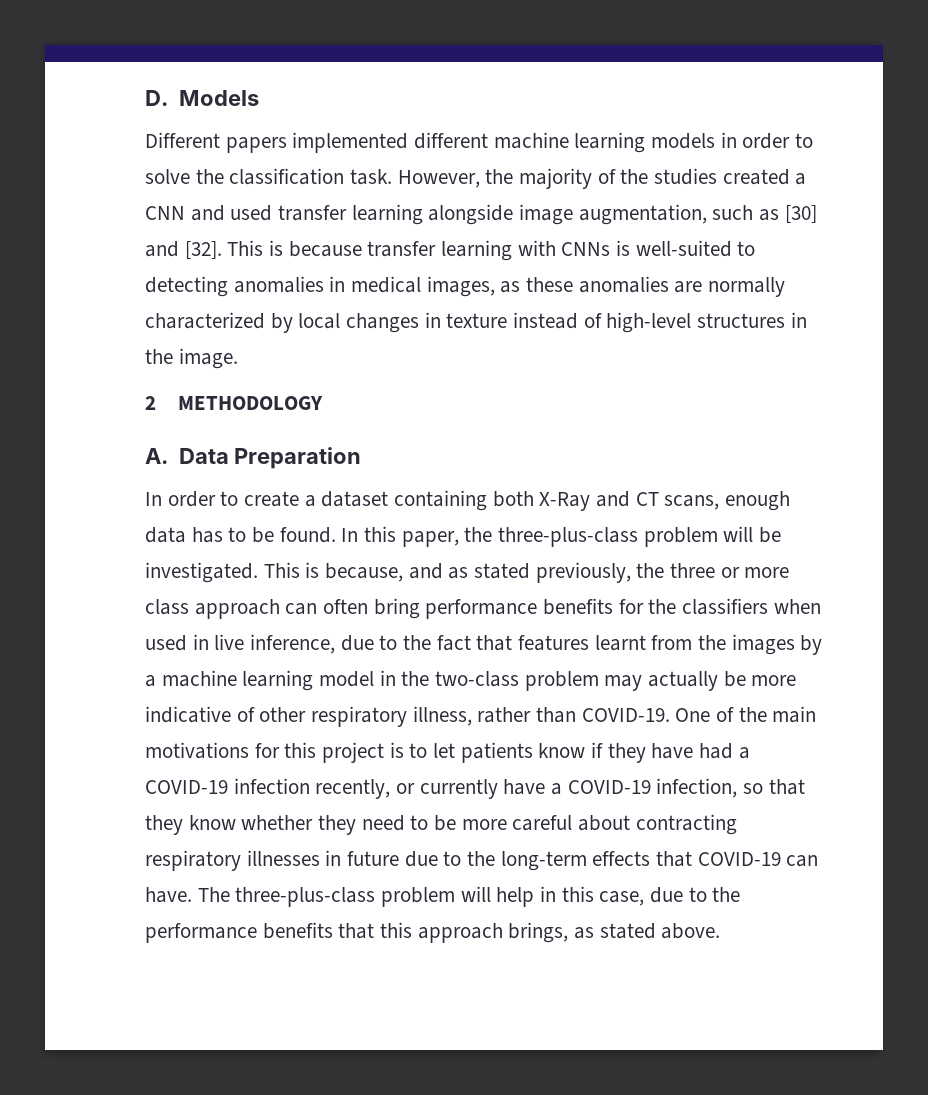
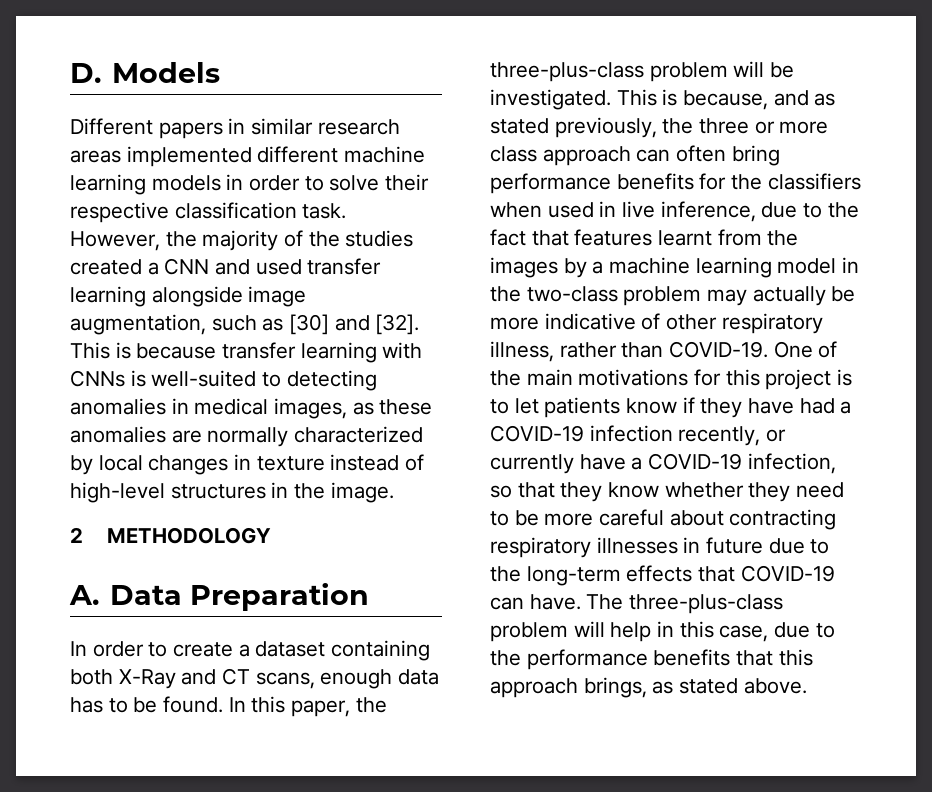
- Different papers implemented different machine learning models in order to solve the classification task.
+ Different papers in similar research areas implemented different machine learning models in order to solve their respective classification task.

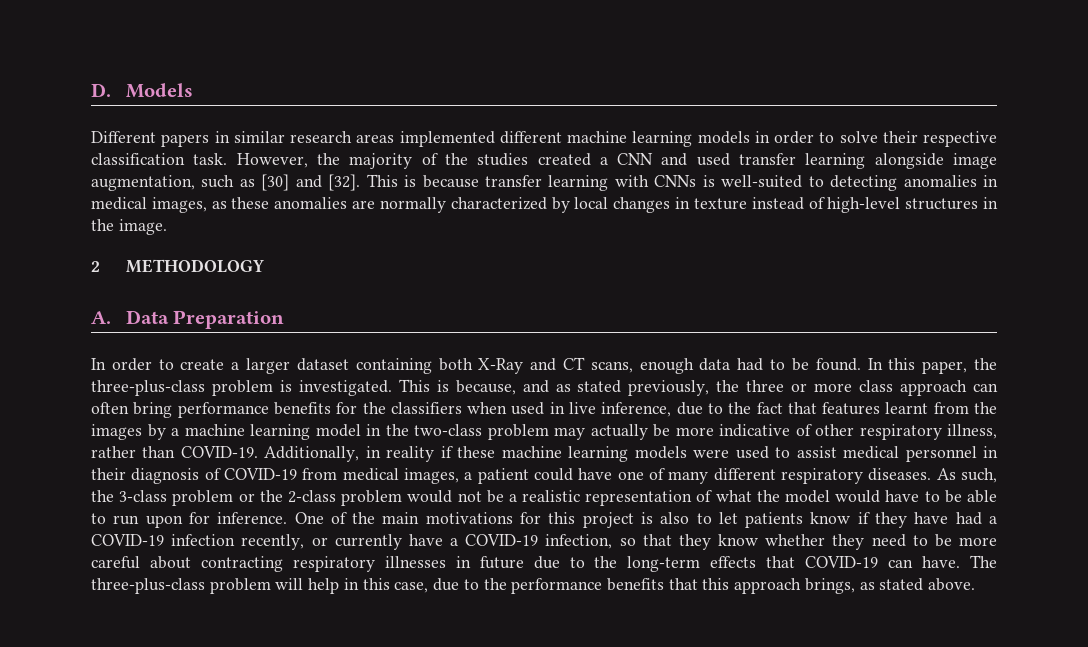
- In order to create a dataset containing both X-Ray and CT scans, enough data has to be found.
+ In order to create a larger dataset containing both X-Ray and CT scans, enough data had to be found.
- In this paper, the three-plus-class problem will be investigated.
+ In this paper, the three-plus-class problem is investigated.
+ Additionally, in reality if these machine learning models were used to assist medical personnel in their diagnosis of COVID-19 from medical images, a patient could have one of many different respiratory diseases. As such, the 3-class problem or the 2-class problem would not be a realistic representation of what the model would have to be able to run upon for inference.
- One of the main motivations for this project is to let patients know if they have had a COVID-19 infection recently, or currently have a COVID-19 infection, so that they know whether they need to be more careful about contracting respiratory illnesses in future due to the long-term effects that COVID-19 can have.
+ One of the main motivations for this project is also to let patients know if they have had a COVID-19 infection recently, or currently have a COVID-19 infection, so that they know whether they need to be more careful about contracting respiratory illnesses in future due to the long-term effects that COVID-19 can have.

